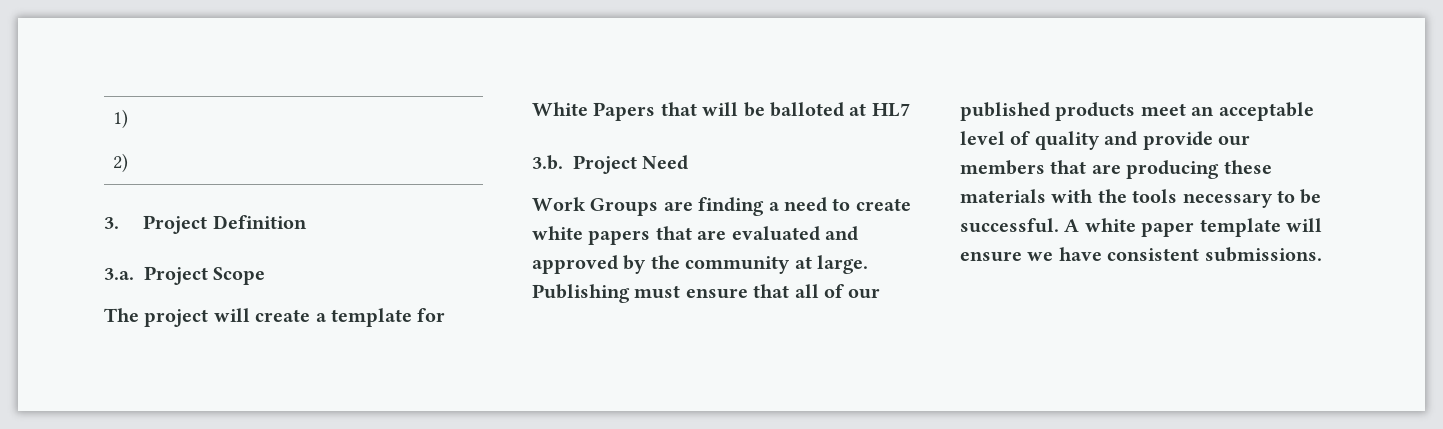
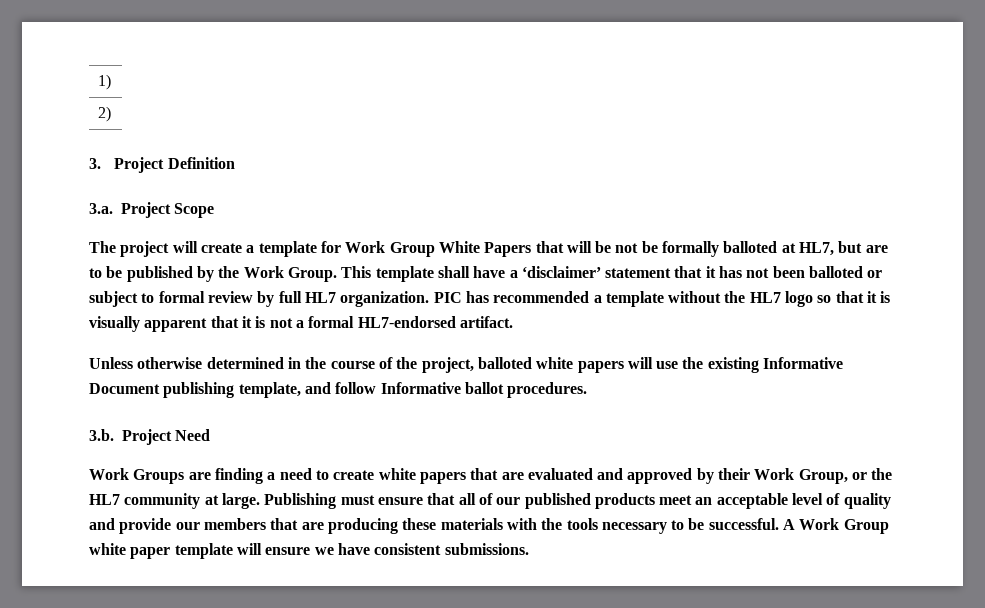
- The project will create a template for White Papers that will be balloted at HL7
+ The project will create a template for Work Group White Papers that will be not be formally balloted at HL7, but are to be published by the Work Group. This template shall have a ‘disclaimer’ statement that it has not been balloted or subject to formal review by full HL7 organization. PIC has recommended a template without the HL7 logo so that it is visually apparent that it is not a formal HL7-endorsed artifact.
+ Unless otherwise determined in the course of the project, balloted white papers will use the existing Informative Document publishing template, and follow Informative ballot procedures.
- Work Groups are finding a need to create white papers that are evaluated and approved by the community at large.
+ Work Groups are finding a need to create white papers that are evaluated and approved by their Work Group, or the HL7 community at large.
- A white paper template will ensure we have consistent submissions.
+ A Work Group white paper template will ensure we have consistent submissions.

